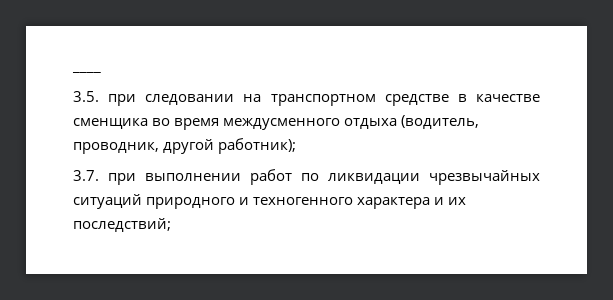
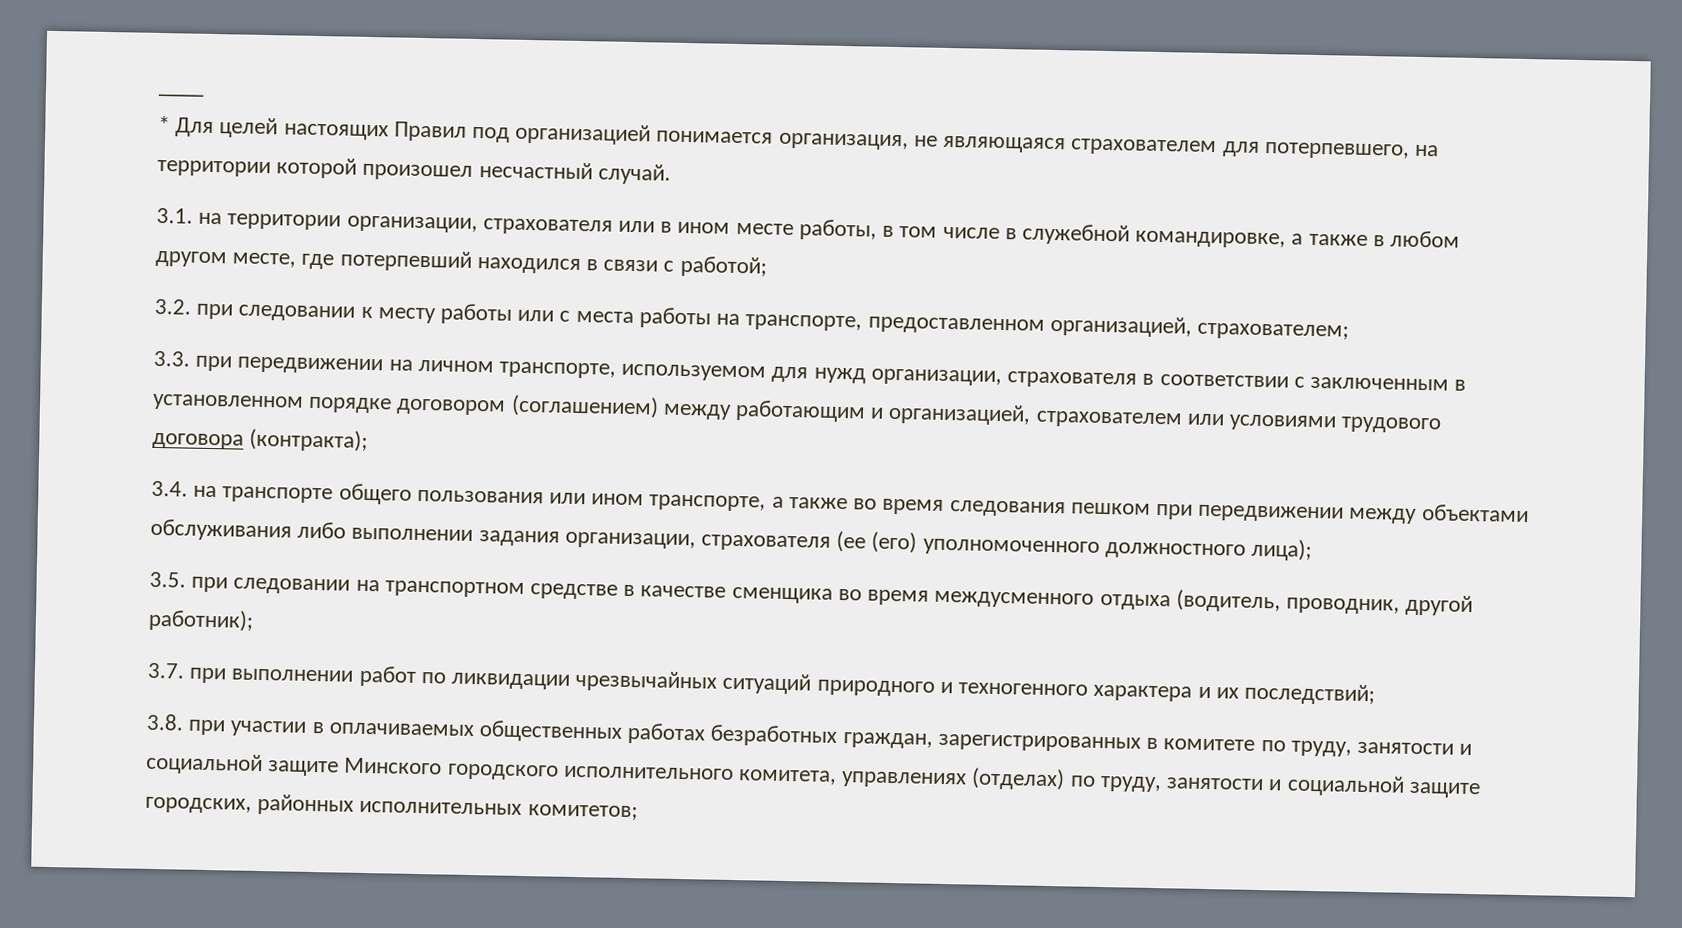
+ * Для целей настоящих Правил под организацией понимается организация, не являющаяся страхователем для потерпевшего, на территории которой произошел несчастный случай.
+ 3.1. на территории организации, страхователя или в ином месте работы, в том числе в служебной командировке, а также в любом другом месте, где потерпевший находился в связи с работой;
+ 3.2. при следовании к месту работы или с места работы на транспорте, предоставленном организацией, страхователем;
+ 3.3. при передвижении на личном транспорте, используемом для нужд организации, страхователя в соответствии с заключенным в установленном порядке договором (соглашением) между работающим и организацией, страхователем или условиями трудового договора (контракта);
+ 3.4. на транспорте общего пользования или ином транспорте, а также во время следования пешком при передвижении между объектами обслуживания либо выполнении задания организации, страхователя (ее (его) уполномоченного должностного лица);
+ 3.8. при участии в оплачиваемых общественных работах безработных граждан, зарегистрированных в комитете по труду, занятости и социальной защите Минского городского исполнительного комитета, управлениях (отделах) по труду, занятости и социальной защите городских, районных исполнительных комитетов;

